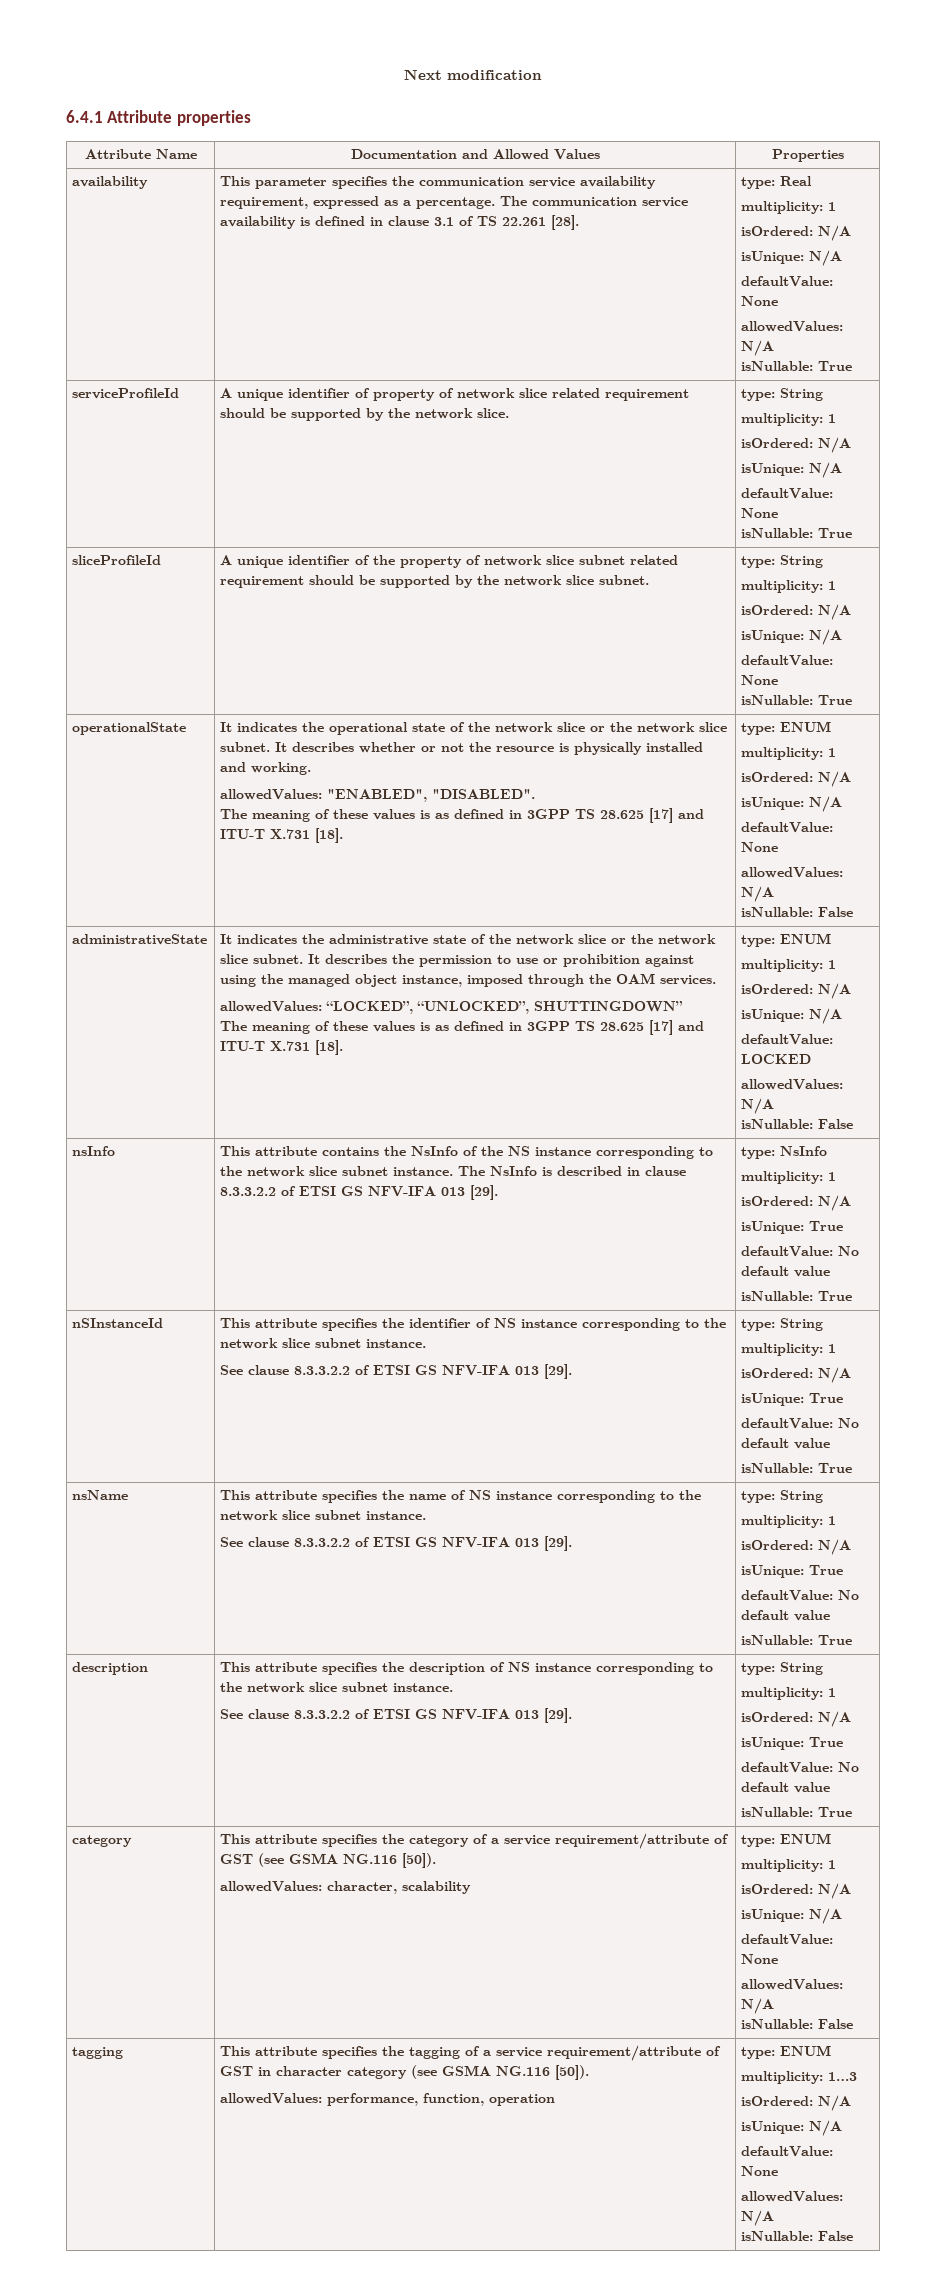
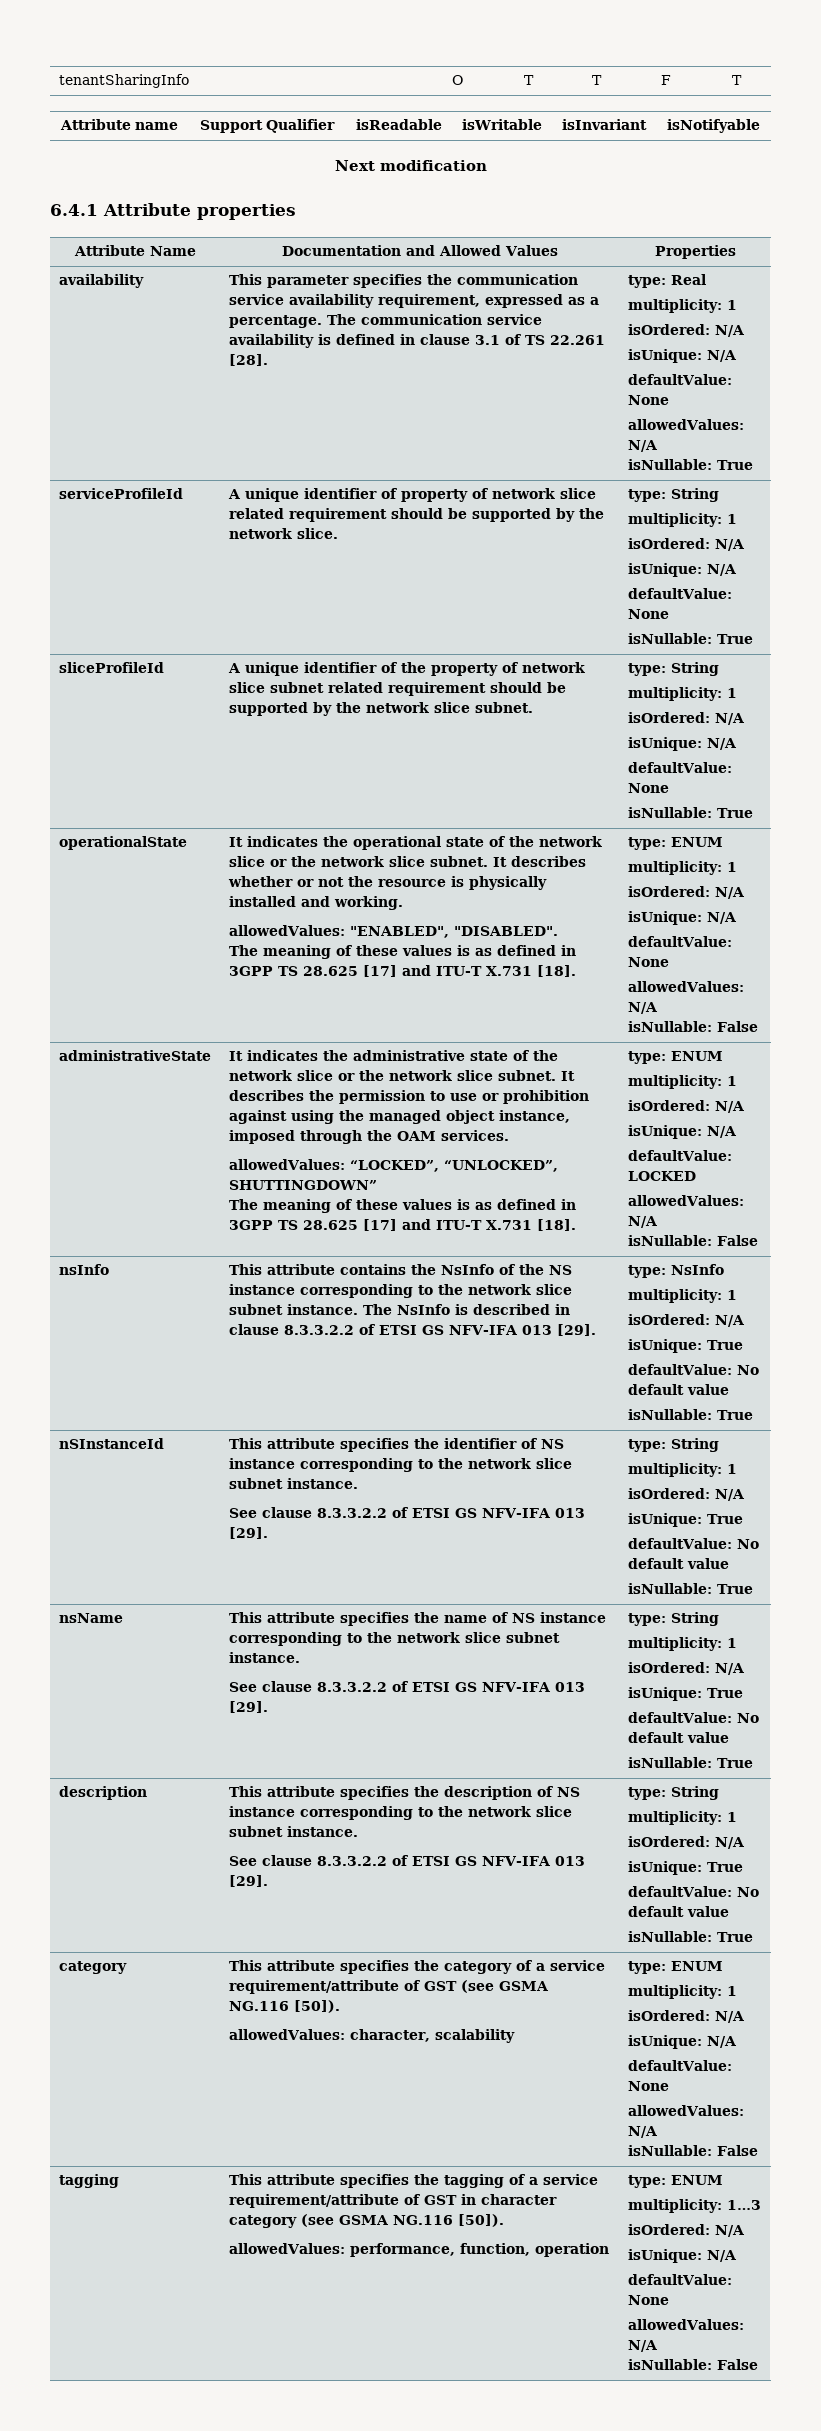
+ tenantSharingInfo | O | T | T | F | T
+ Attribute name | Support Qualifier | isReadable | isWritable | isInvariant | isNotifyable

